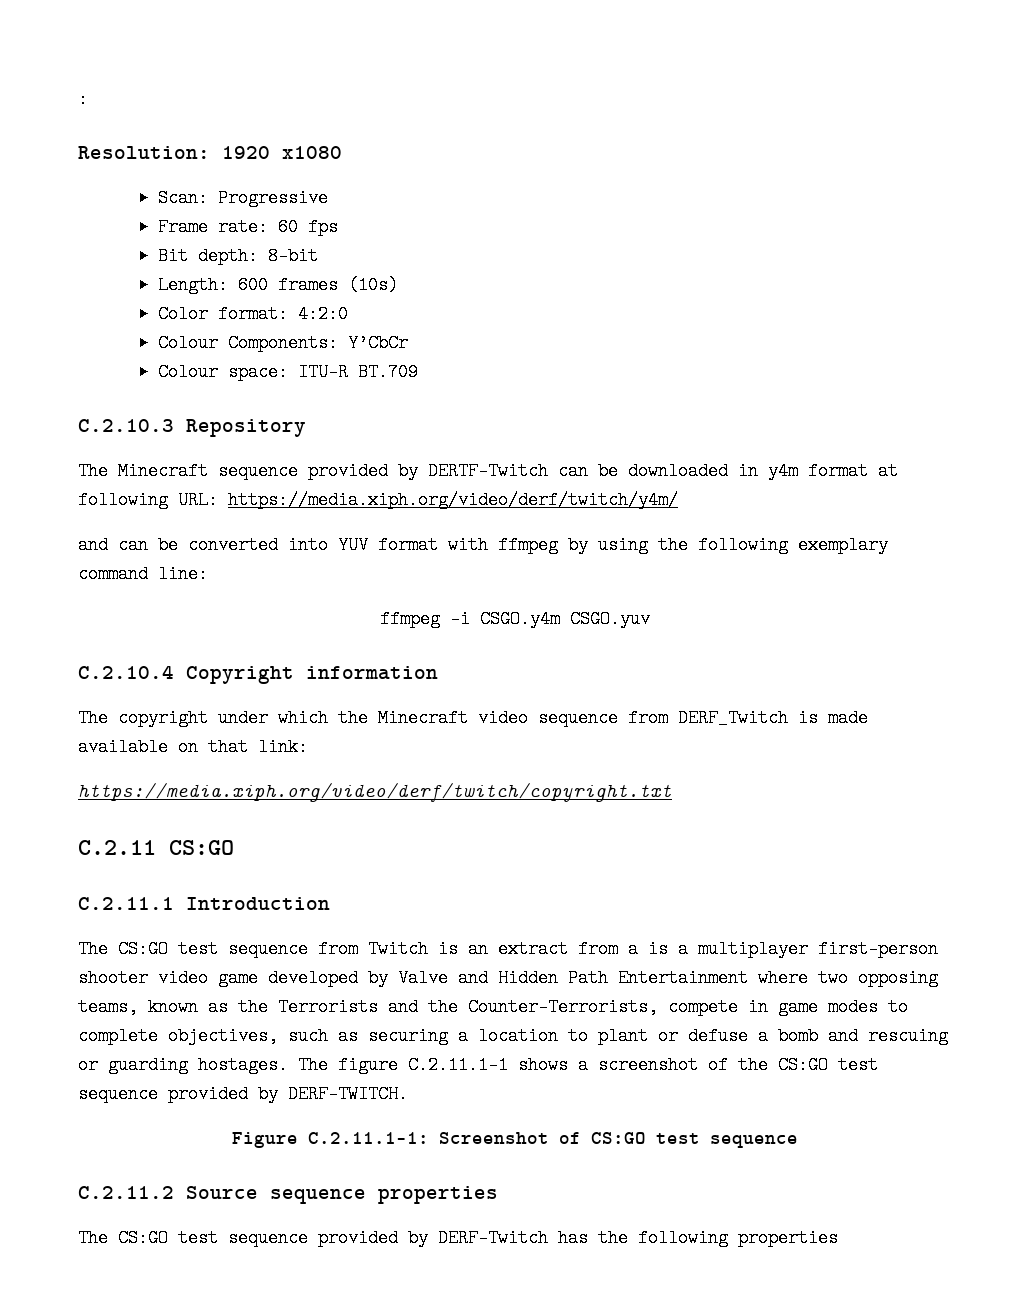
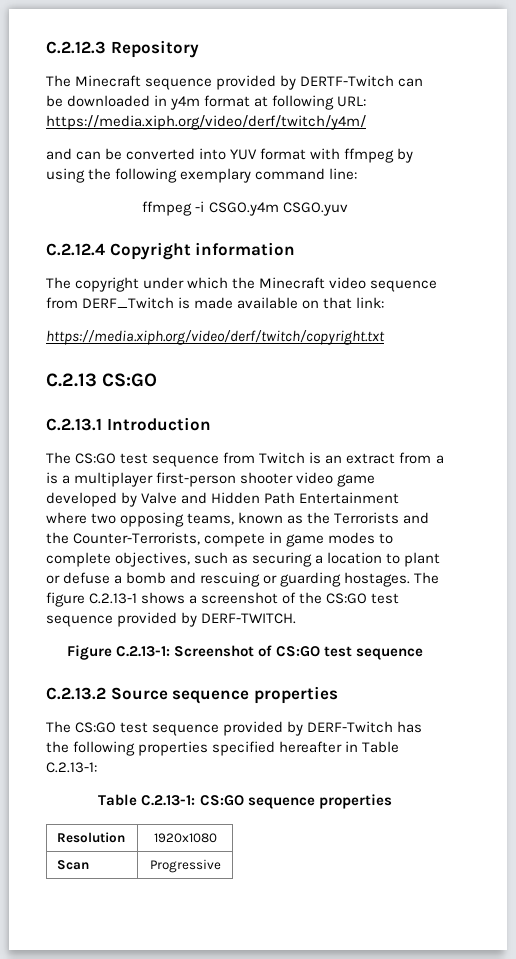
- :
- Resolution: 1920 x1080
- Scan: Progressive
- Frame rate: 60 fps
- Bit depth: 8-bit
- Length: 600 frames (10s)
- Color format: 4:2:0
- Colour Components: Y’CbCr
- Colour space: ITU-R BT.709
- C.2.10.3 Repository
+ C.2.12.3 Repository
- C.2.10.4 Copyright information
+ C.2.12.4 Copyright information
- C.2.11 CS:GO
+ C.2.13 CS:GO
- C.2.11.1 Introduction
+ C.2.13.1 Introduction
- The figure C.2.11.1-1 shows a screenshot of the CS:GO test sequence provided by DERF-TWITCH.
+ The figure C.2.13-1 shows a screenshot of the CS:GO test sequence provided by DERF-TWITCH.
- Figure C.2.11.1-1: Screenshot of CS:GO test sequence
+ Figure C.2.13-1: Screenshot of CS:GO test sequence
- C.2.11.2 Source sequence properties
+ C.2.13.2 Source sequence properties
- The CS:GO test sequence provided by DERF-Twitch has the following properties
+ The CS:GO test sequence provided by DERF-Twitch has the following properties specified hereafter in Table C.2.13-1:
+ Table C.2.13-1: CS:GO sequence properties
+ Resolution | 1920x1080
+ Scan | Progressive

